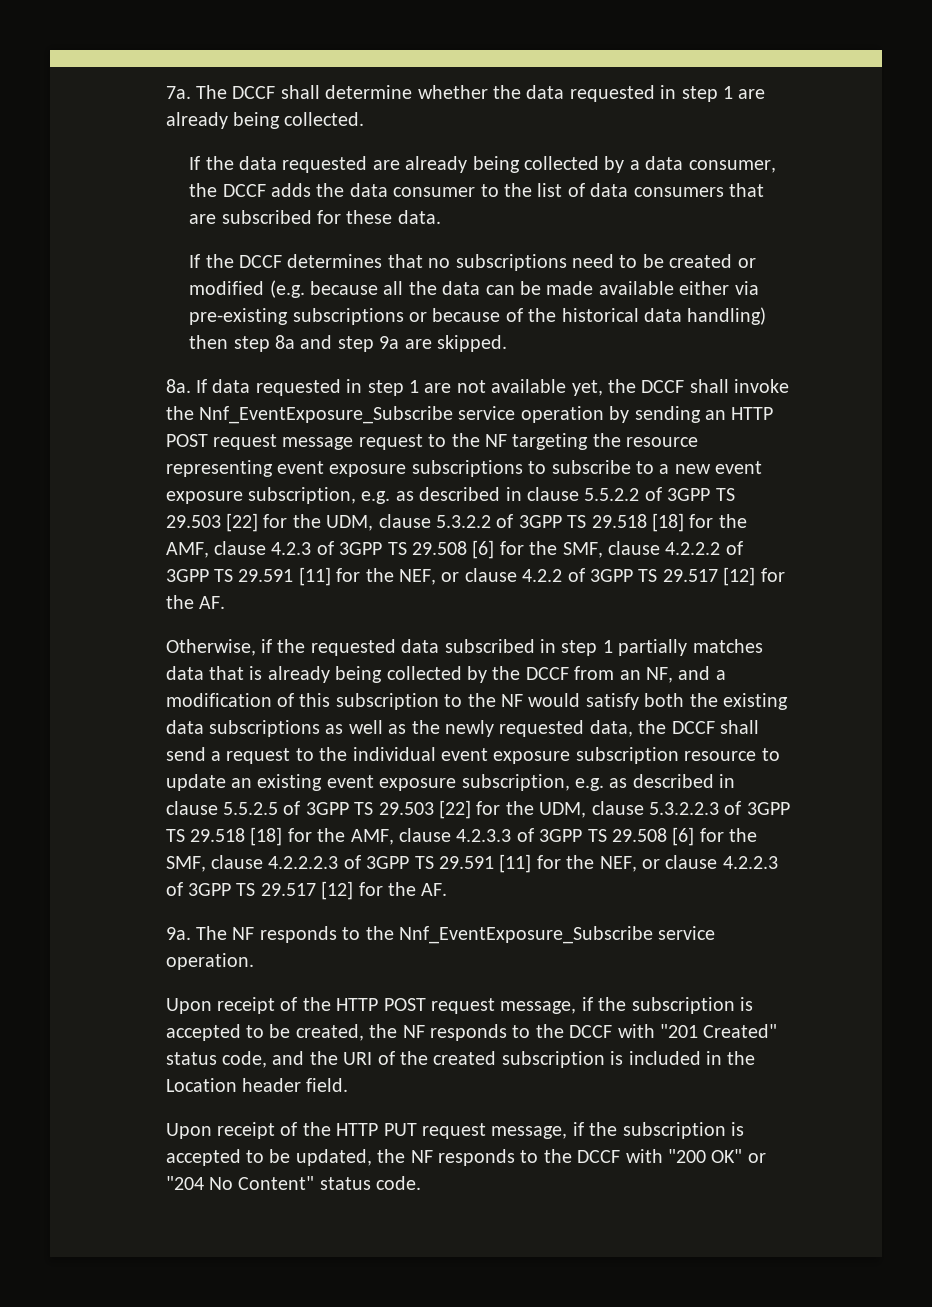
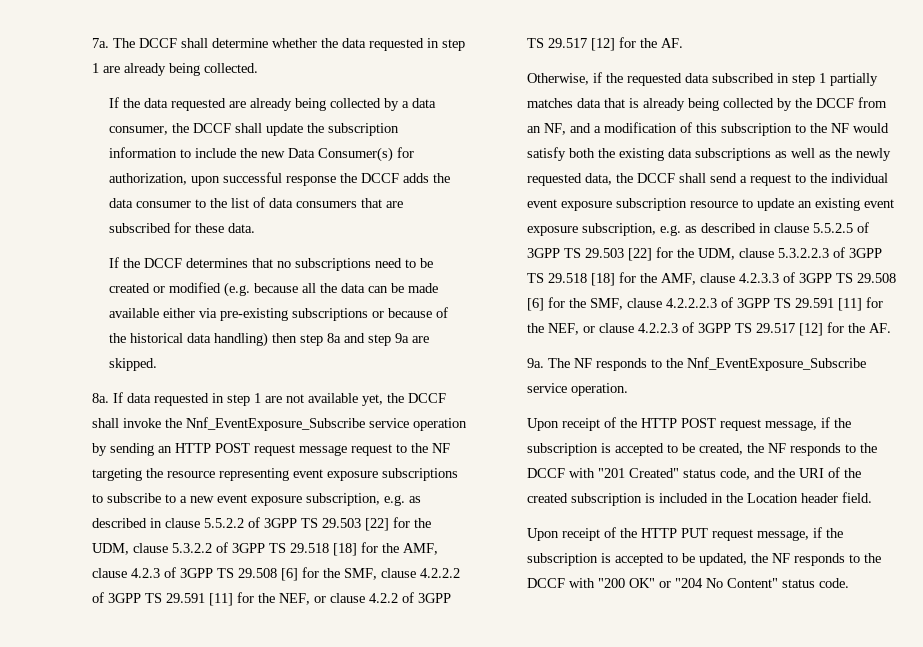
- If the data requested are already being collected by a data consumer, the DCCF adds the data consumer to the list of data consumers that are subscribed for these data.
+ If the data requested are already being collected by a data consumer, the DCCF shall update the subscription information to include the new Data Consumer(s) for authorization, upon successful response the DCCF adds the data consumer to the list of data consumers that are subscribed for these data.

